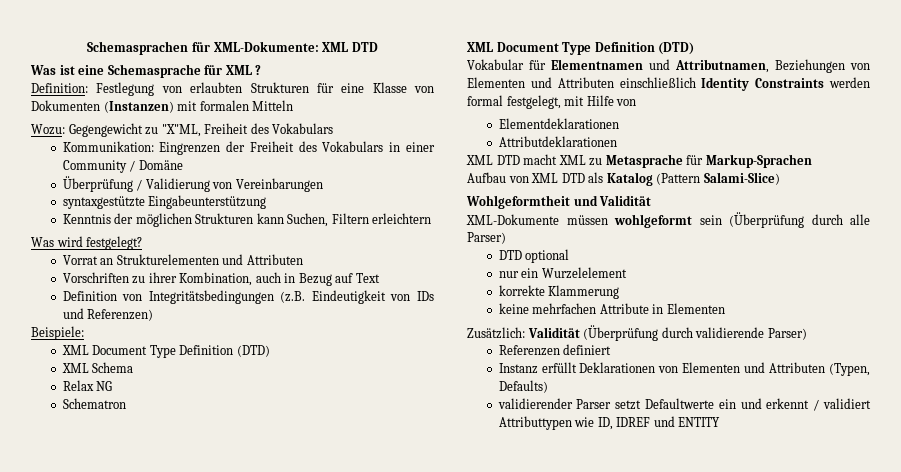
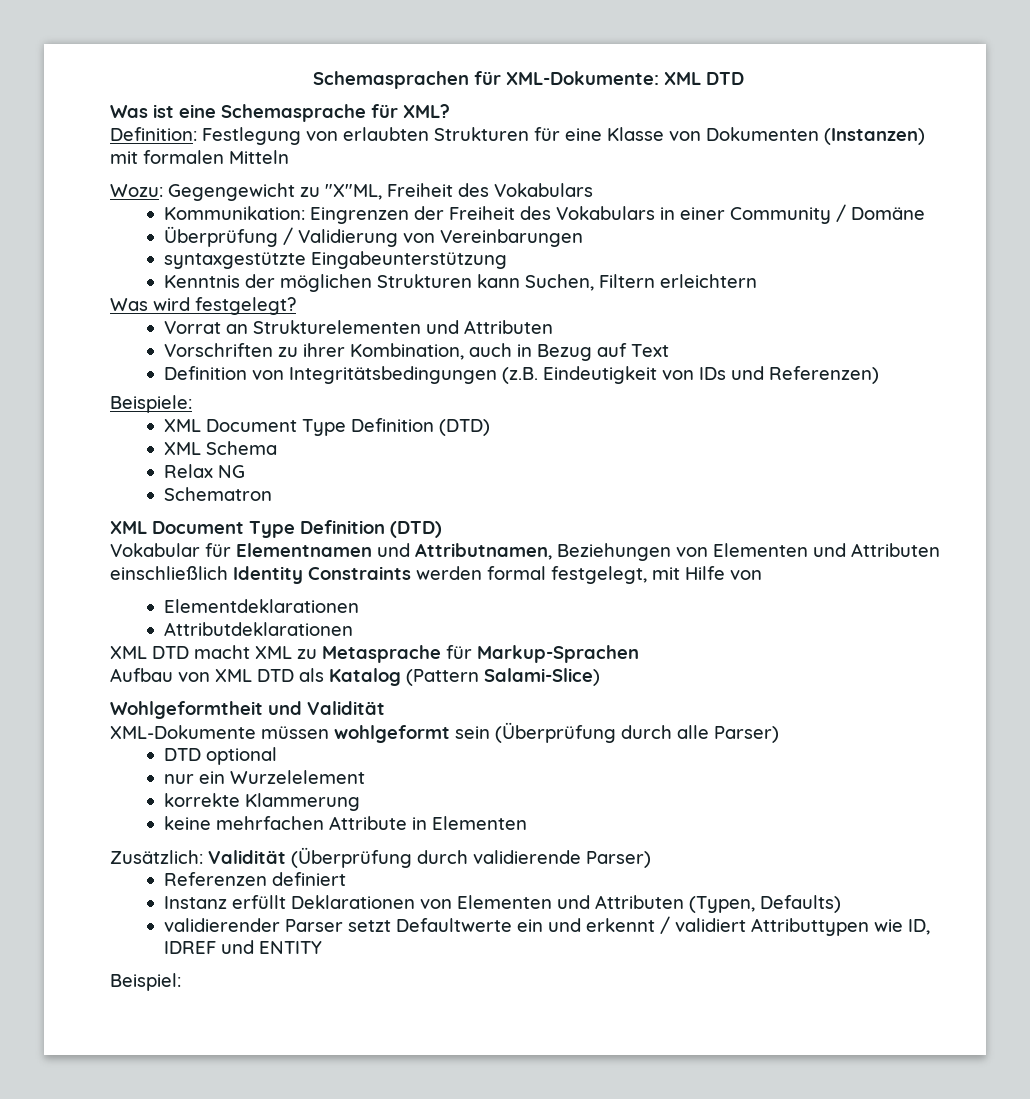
- Was ist eine Schemasprache für XML ?
+ Was ist eine Schemasprache für XML?
+ Beispiel:

